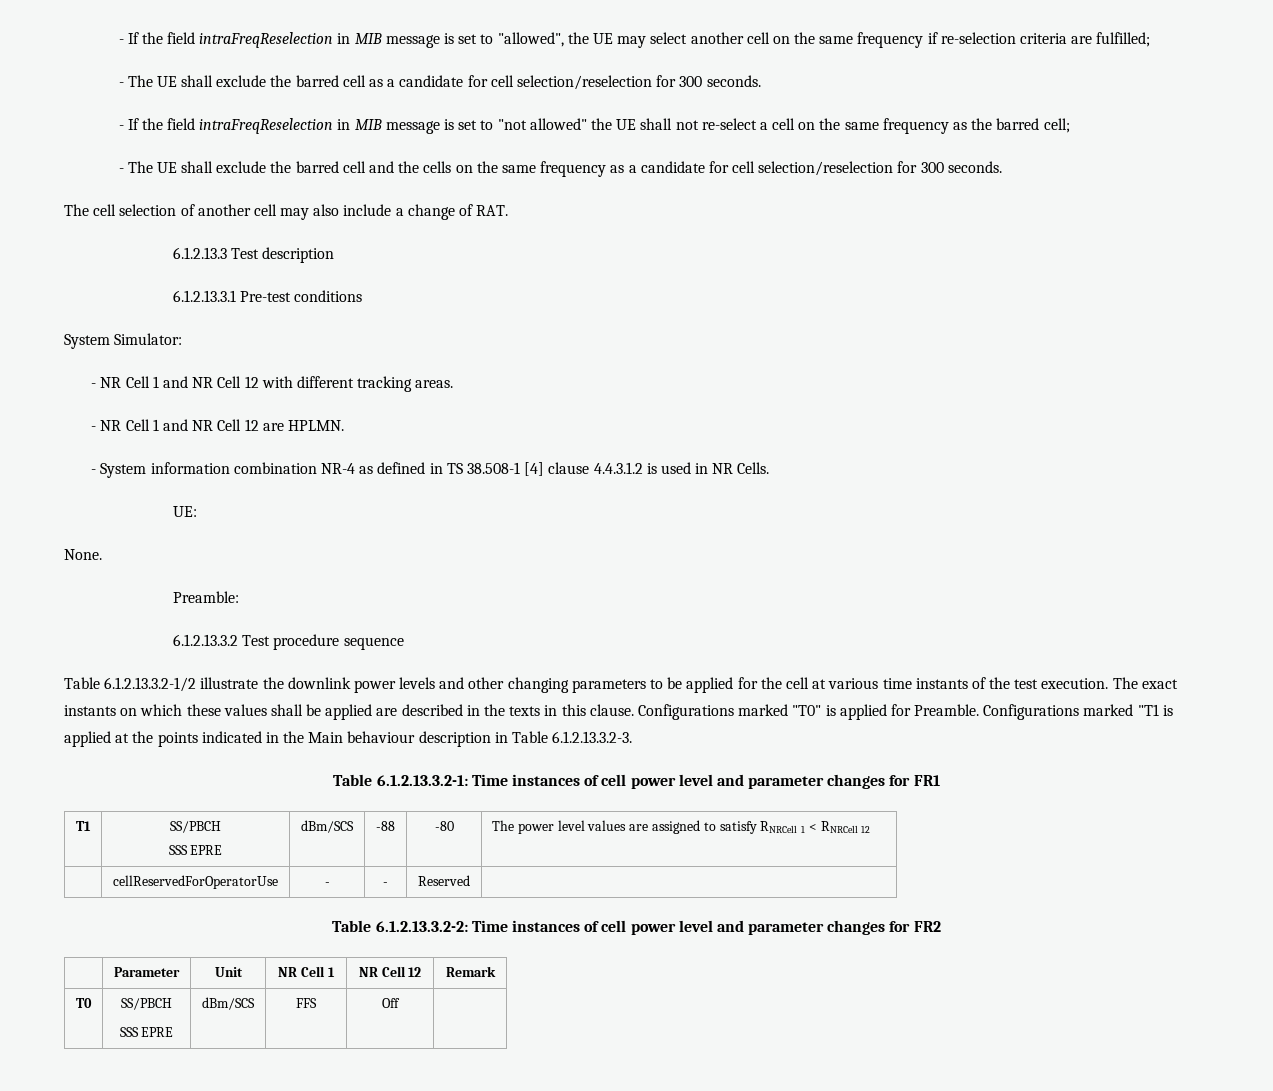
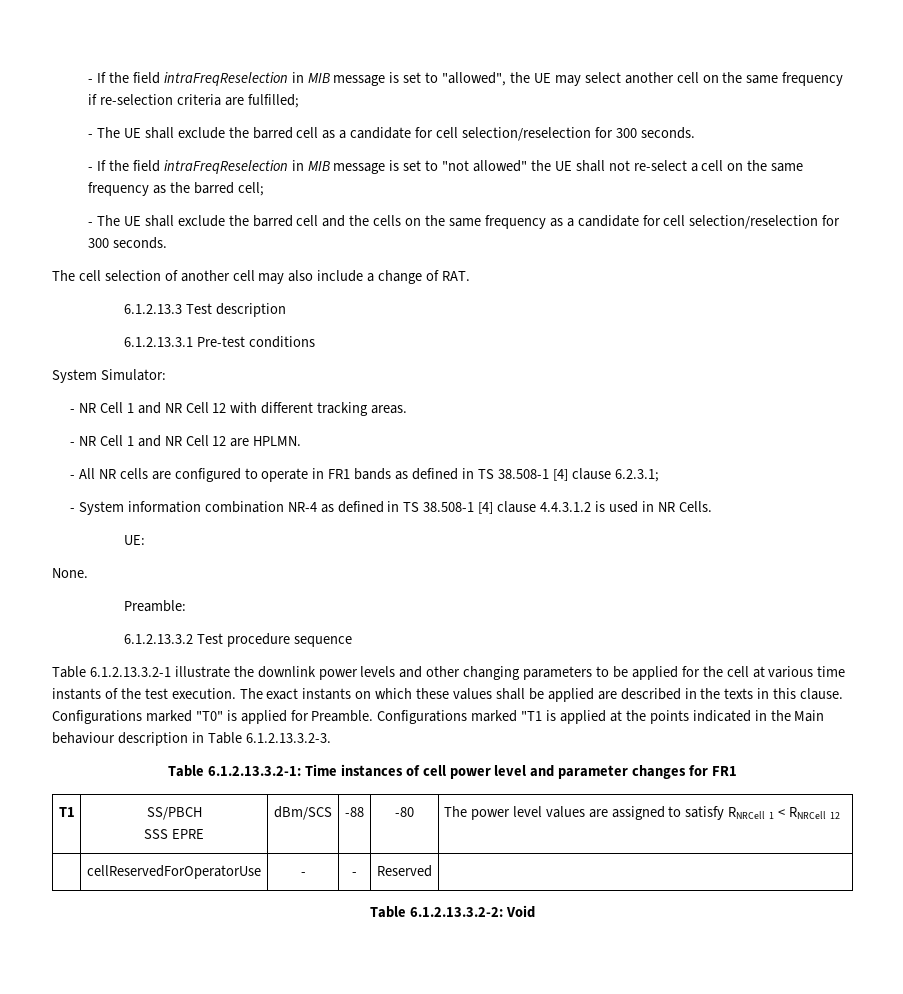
+ - All NR cells are configured to operate in FR1 bands as defined in TS 38.508-1 [4] clause 6.2.3.1;
- Table 6.1.2.13.3.2-1/2 illustrate the downlink power levels and other changing parameters to be applied for the cell at various time instants of the test execution.
+ Table 6.1.2.13.3.2-1 illustrate the downlink power levels and other changing parameters to be applied for the cell at various time instants of the test execution.
- Table 6.1.2.13.3.2-2: Time instances of cell power level and parameter changes for FR2
- | Parameter | Unit | NR Cell 1 | NR Cell 12 | Remark
- T0 | SS/PBCH
- SSS EPRE | dBm/SCS | FFS | Off |
+ Table 6.1.2.13.3.2-2: Void

